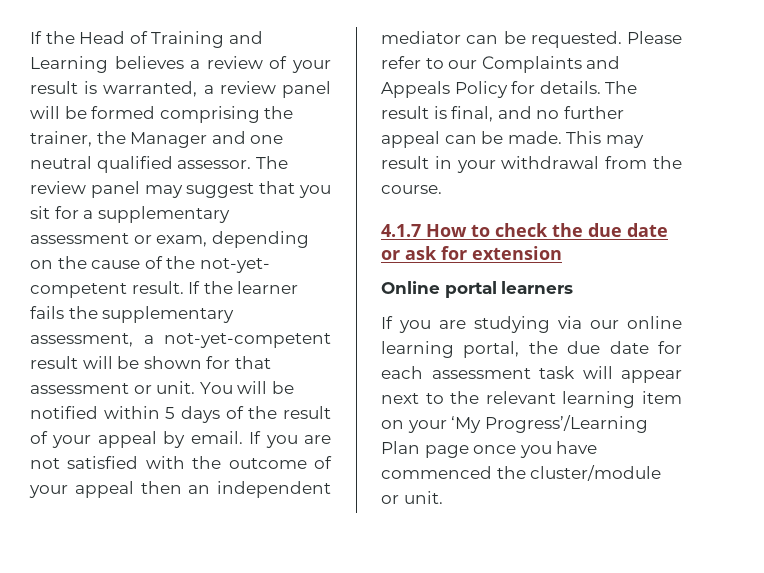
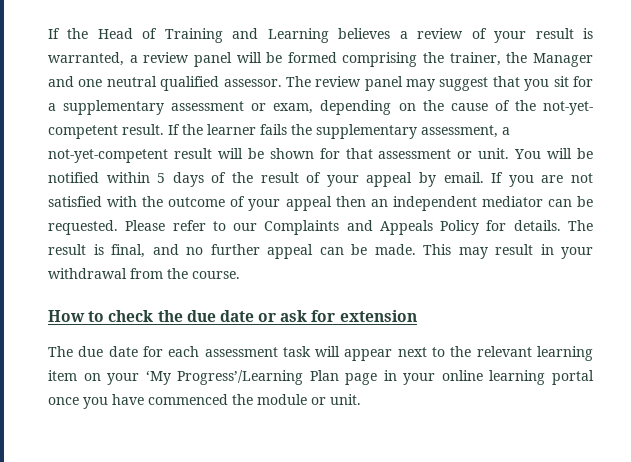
- 4.1.7 How to check the due date or ask for extension
+ How to check the due date or ask for extension
- Online portal learners
- If you are studying via our online learning portal, the due date for each assessment task will appear next to the relevant learning item on your ‘My Progress’/Learning Plan page once you have commenced the cluster/module or unit.
+ The due date for each assessment task will appear next to the relevant learning item on your ‘My Progress’/Learning Plan page in your online learning portal once you have commenced the module or unit.

